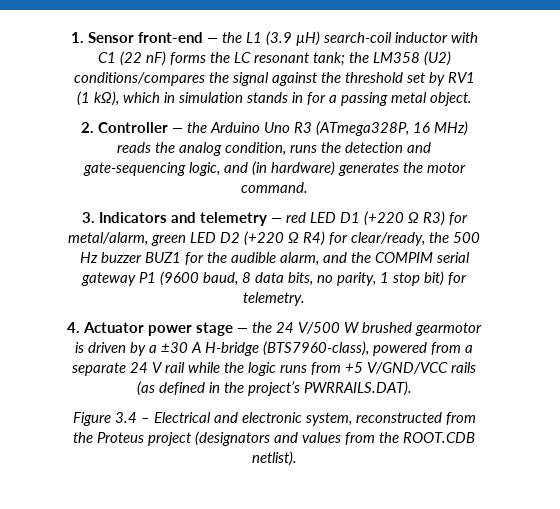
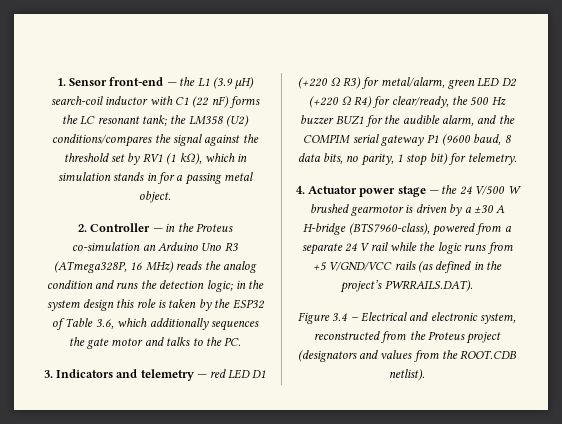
- 2. Controller — the Arduino Uno R3 (ATmega328P, 16 MHz) reads the analog condition, runs the detection and gate-sequencing logic, and (in hardware) generates the motor command.
+ 2. Controller — in the Proteus co-simulation an Arduino Uno R3 (ATmega328P, 16 MHz) reads the analog condition and runs the detection logic; in the system design this role is taken by the ESP32 of Table 3.6, which additionally sequences the gate motor and talks to the PC.

